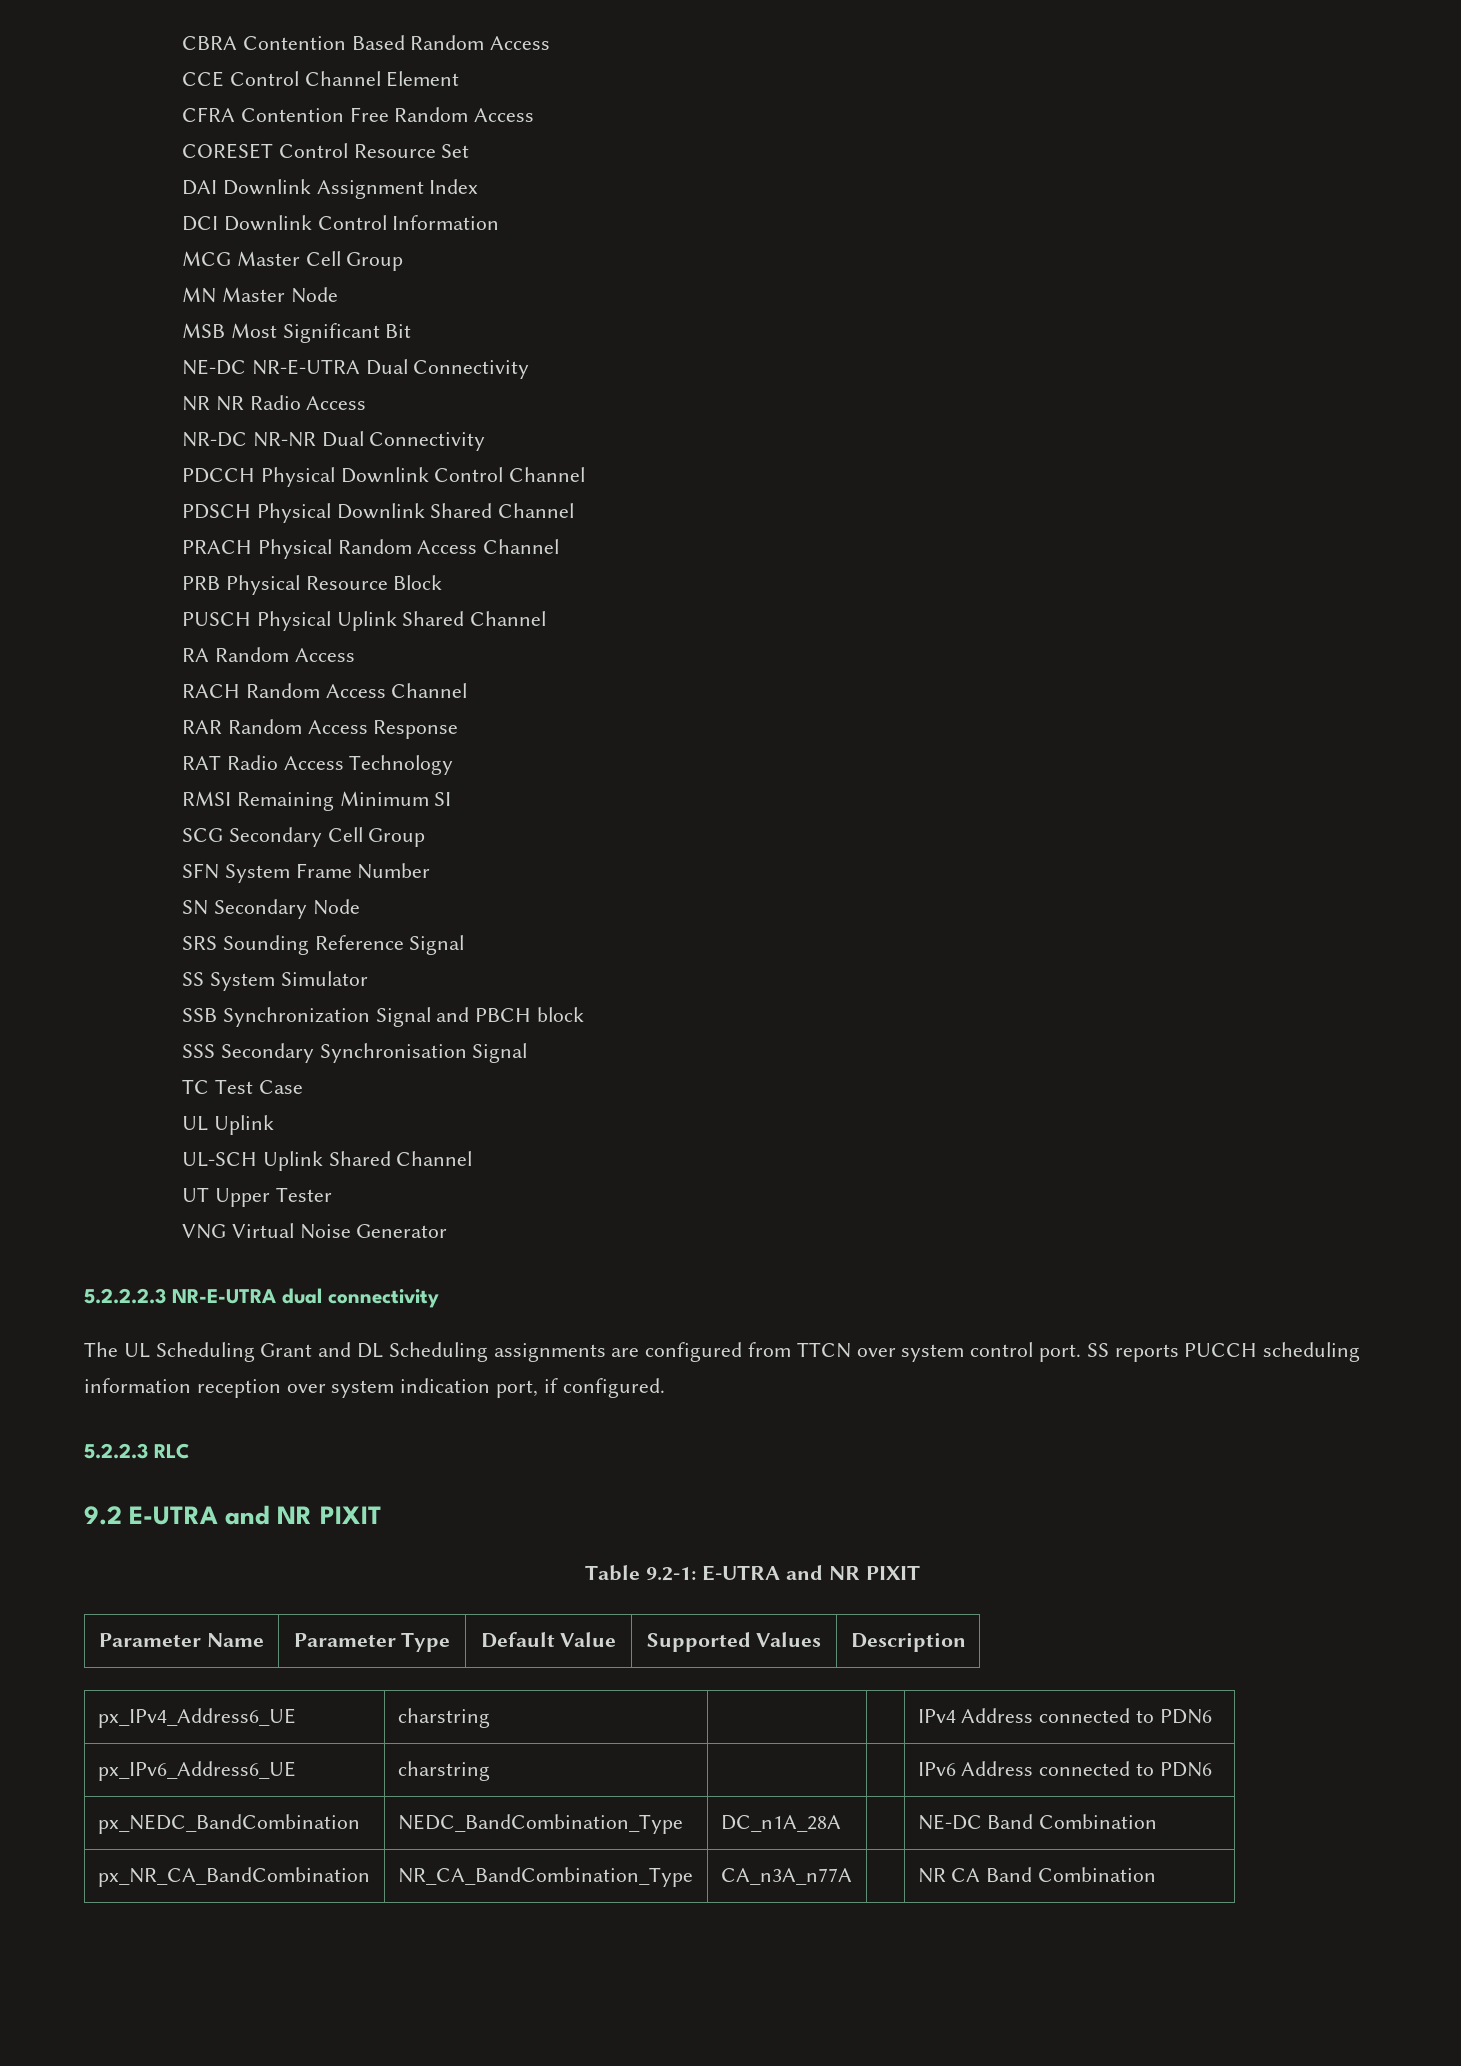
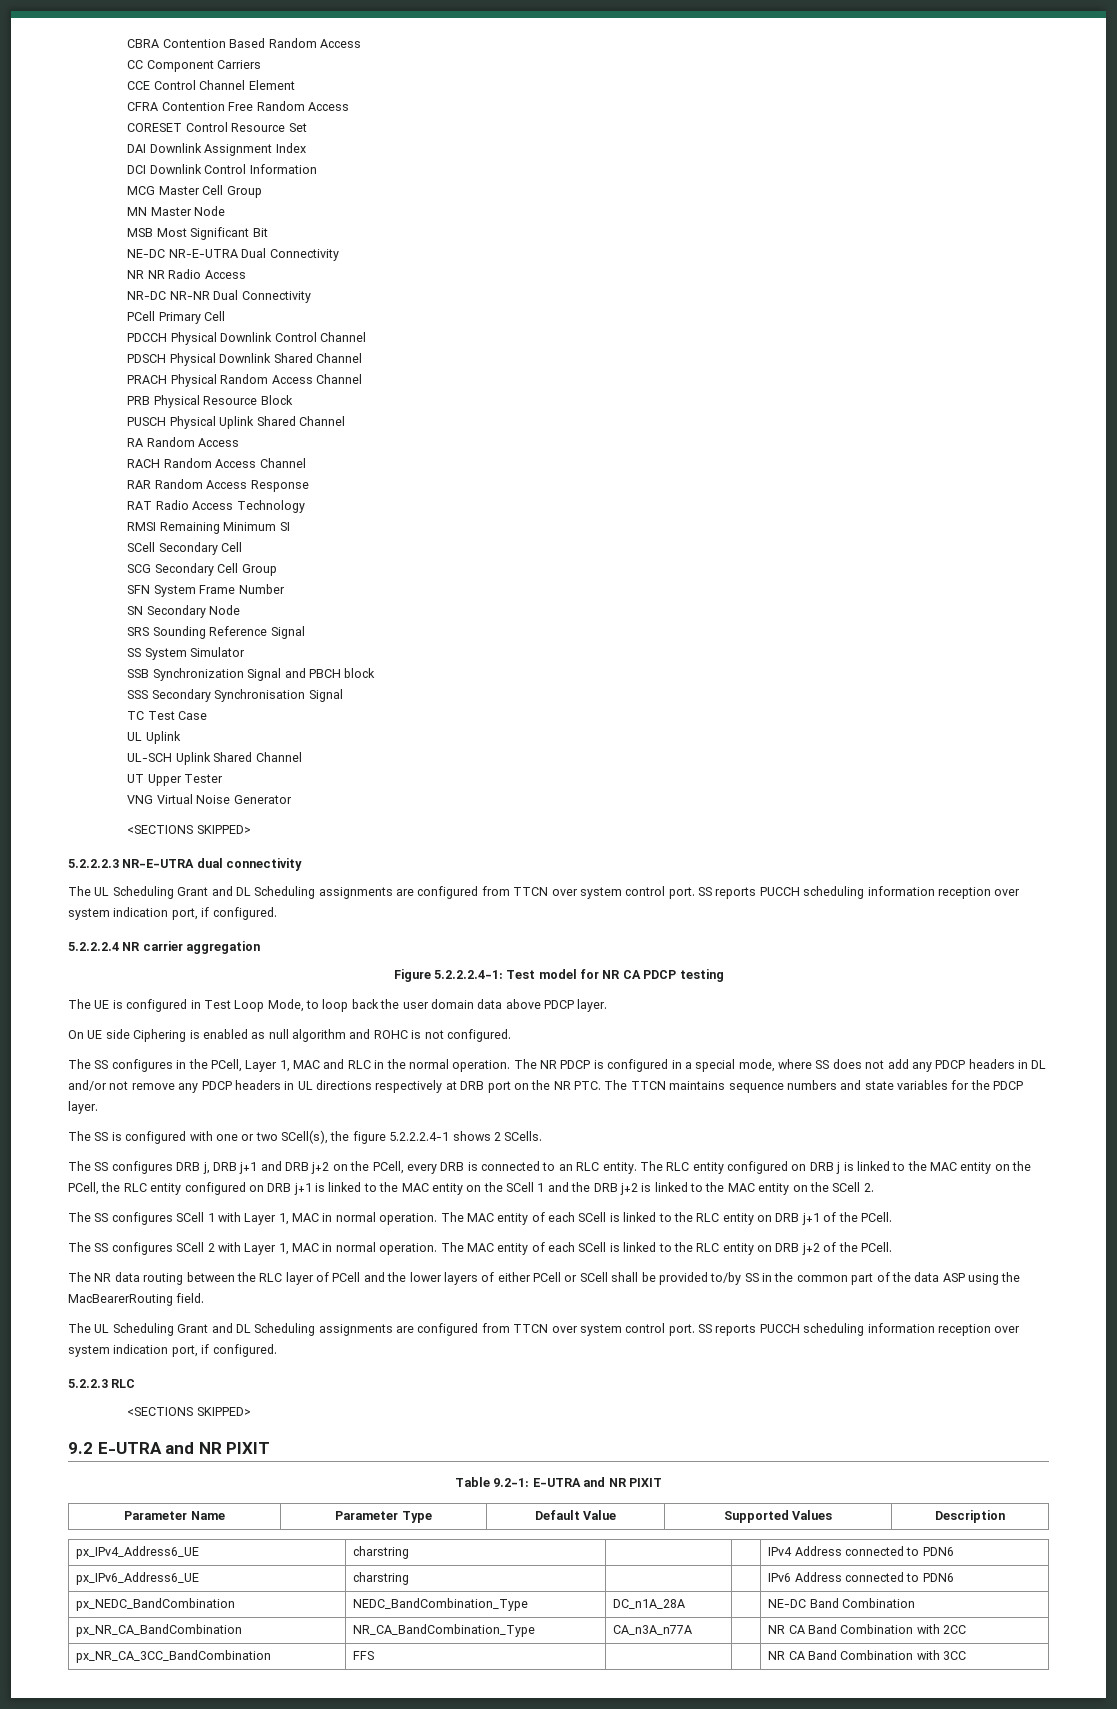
+ CC Component Carriers
+ PCell Primary Cell
+ SCell Secondary Cell
  VNG Virtual Noise Generator
+ <SECTIONS SKIPPED>
+ 5.2.2.2.4 NR carrier aggregation
+ Figure 5.2.2.2.4-1: Test model for NR CA PDCP testing
+ The UE is configured in Test Loop Mode, to loop back the user domain data above PDCP layer.
+ On UE side Ciphering is enabled as null algorithm and ROHC is not configured.
+ The SS configures in the PCell, Layer 1, MAC and RLC in the normal operation. The NR PDCP is configured in a special mode, where SS does not add any PDCP headers in DL and/or not remove any PDCP headers in UL directions respectively at DRB port on the NR PTC. The TTCN maintains sequence numbers and state variables for the PDCP layer.
+ The SS is configured with one or two SCell(s), the figure 5.2.2.2.4-1 shows 2 SCells.
+ The SS configures DRB j, DRB j+1 and DRB j+2 on the PCell, every DRB is connected to an RLC entity. The RLC entity configured on DRB j is linked to the MAC entity on the PCell, the RLC entity configured on DRB j+1 is linked to the MAC entity on the SCell 1 and the DRB j+2 is linked to the MAC entity on the SCell 2.
+ The SS configures SCell 1 with Layer 1, MAC in normal operation. The MAC entity of each SCell is linked to the RLC entity on DRB j+1 of the PCell.
+ The SS configures SCell 2 with Layer 1, MAC in normal operation. The MAC entity of each SCell is linked to the RLC entity on DRB j+2 of the PCell.
+ The NR data routing between the RLC layer of PCell and the lower layers of either PCell or SCell shall be provided to/by SS in the common part of the data ASP using the MacBearerRouting field.
+ The UL Scheduling Grant and DL Scheduling assignments are configured from TTCN over system control port. SS reports PUCCH scheduling information reception over system indication port, if configured.
  5.2.2.3 RLC
+ <SECTIONS SKIPPED>
- px_NR_CA_BandCombination | NR_CA_BandCombination_Type | CA_n3A_n77A | | NR CA Band Combination
+ px_NR_CA_BandCombination | NR_CA_BandCombination_Type | CA_n3A_n77A | | NR CA Band Combination with 2CC
+ px_NR_CA_3CC_BandCombination | FFS | | | NR CA Band Combination with 3CC

